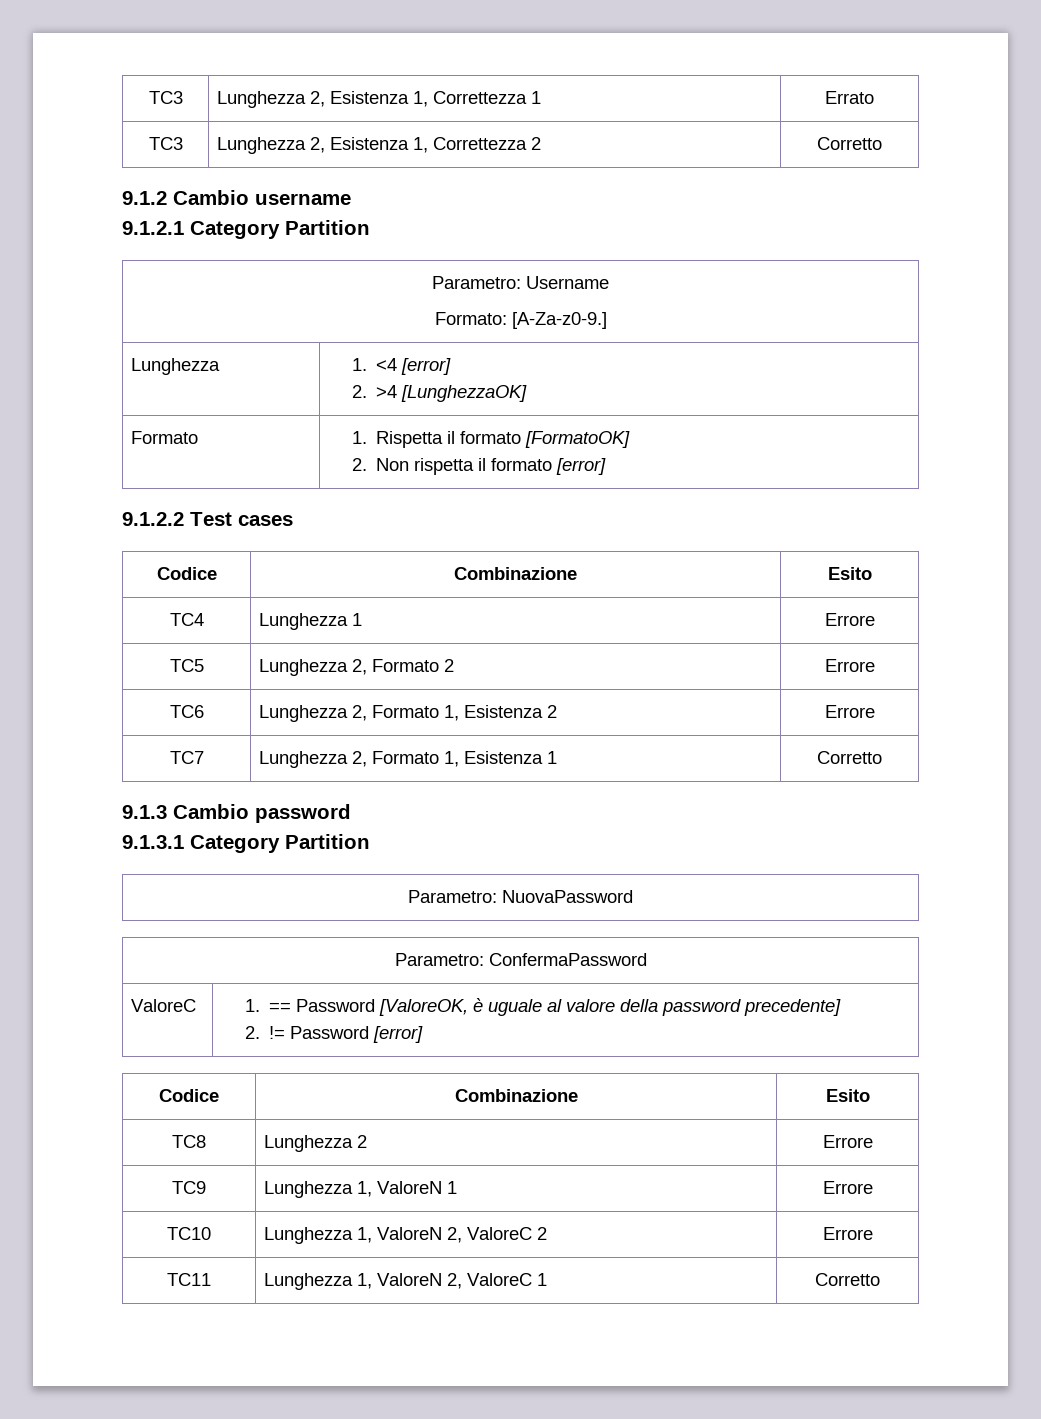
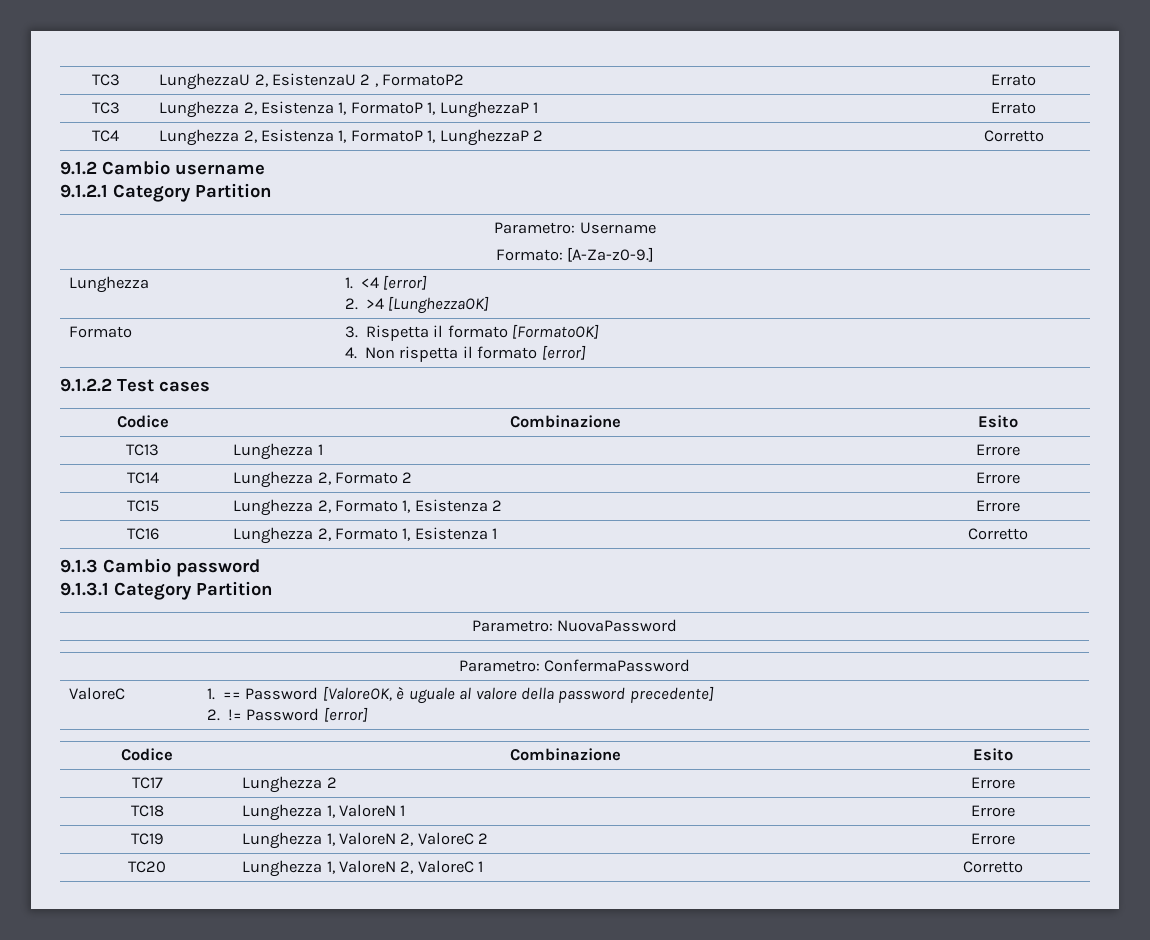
- TC3 | Lunghezza 2, Esistenza 1, Correttezza 1 | Errato
+ TC3 | LunghezzaU 2, EsistenzaU 2 , FormatoP2 | Errato
- TC3 | Lunghezza 2, Esistenza 1, Correttezza 2 | Corretto
+ TC3 | Lunghezza 2, Esistenza 1, FormatoP 1, LunghezzaP 1 | Errato
+ TC4 | Lunghezza 2, Esistenza 1, FormatoP 1, LunghezzaP 2 | Corretto
- Formato | 1. Rispetta il formato [FormatoOK]
- 2. Non rispetta il formato [error]
+ Formato | 3. Rispetta il formato [FormatoOK]
+ 4. Non rispetta il formato [error]
- TC4 | Lunghezza 1 | Errore
+ TC13 | Lunghezza 1 | Errore
- TC5 | Lunghezza 2, Formato 2 | Errore
+ TC14 | Lunghezza 2, Formato 2 | Errore
- TC6 | Lunghezza 2, Formato 1, Esistenza 2 | Errore
+ TC15 | Lunghezza 2, Formato 1, Esistenza 2 | Errore
- TC7 | Lunghezza 2, Formato 1, Esistenza 1 | Corretto
+ TC16 | Lunghezza 2, Formato 1, Esistenza 1 | Corretto
- TC8 | Lunghezza 2 | Errore
+ TC17 | Lunghezza 2 | Errore
- TC9 | Lunghezza 1, ValoreN 1 | Errore
+ TC18 | Lunghezza 1, ValoreN 1 | Errore
- TC10 | Lunghezza 1, ValoreN 2, ValoreC 2 | Errore
+ TC19 | Lunghezza 1, ValoreN 2, ValoreC 2 | Errore
- TC11 | Lunghezza 1, ValoreN 2, ValoreC 1 | Corretto
+ TC20 | Lunghezza 1, ValoreN 2, ValoreC 1 | Corretto

